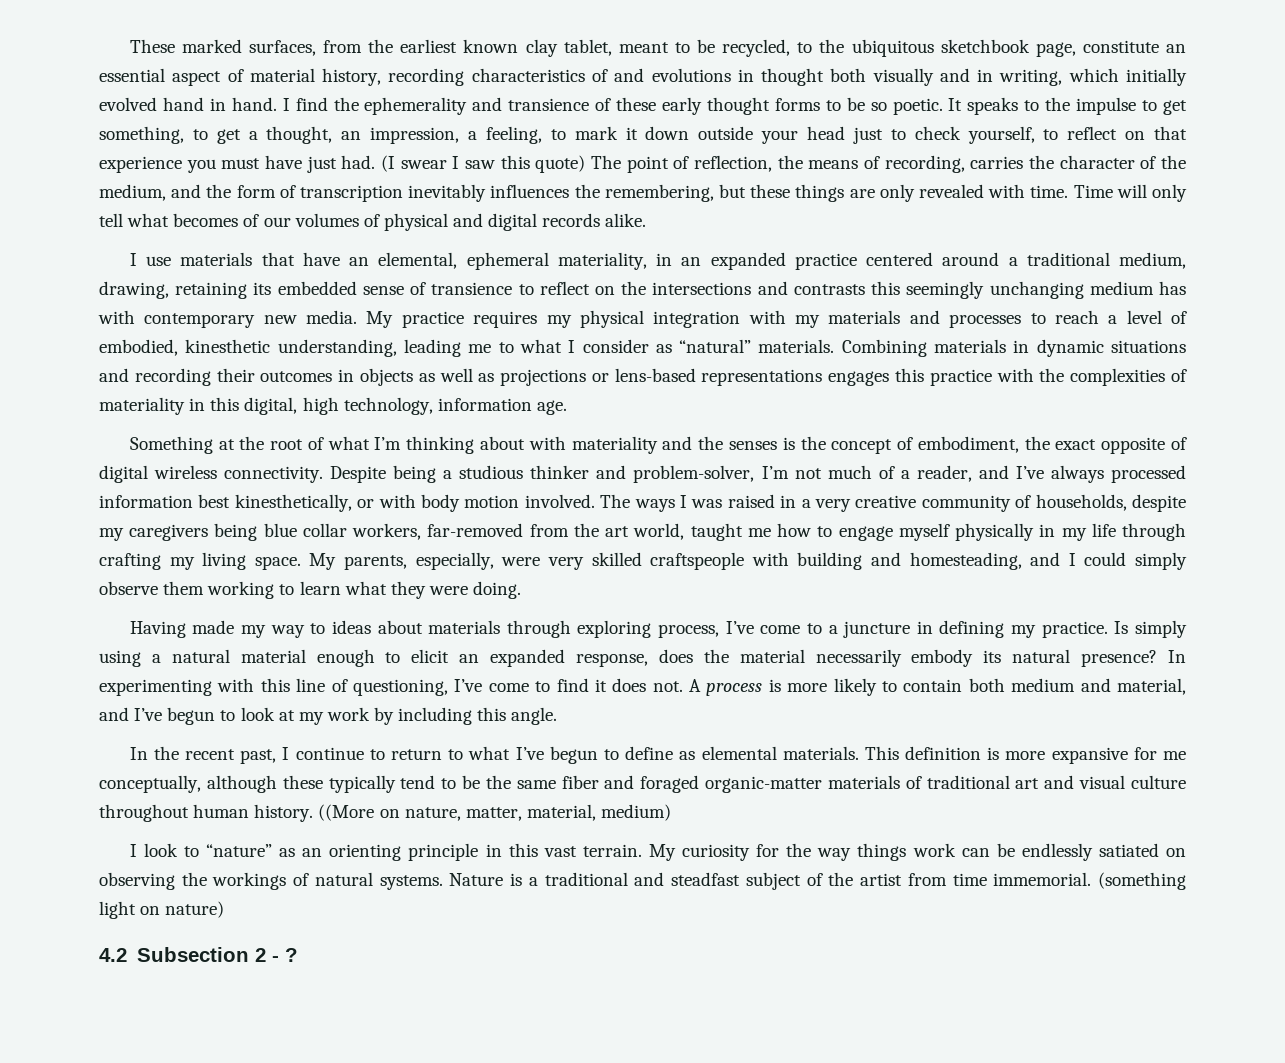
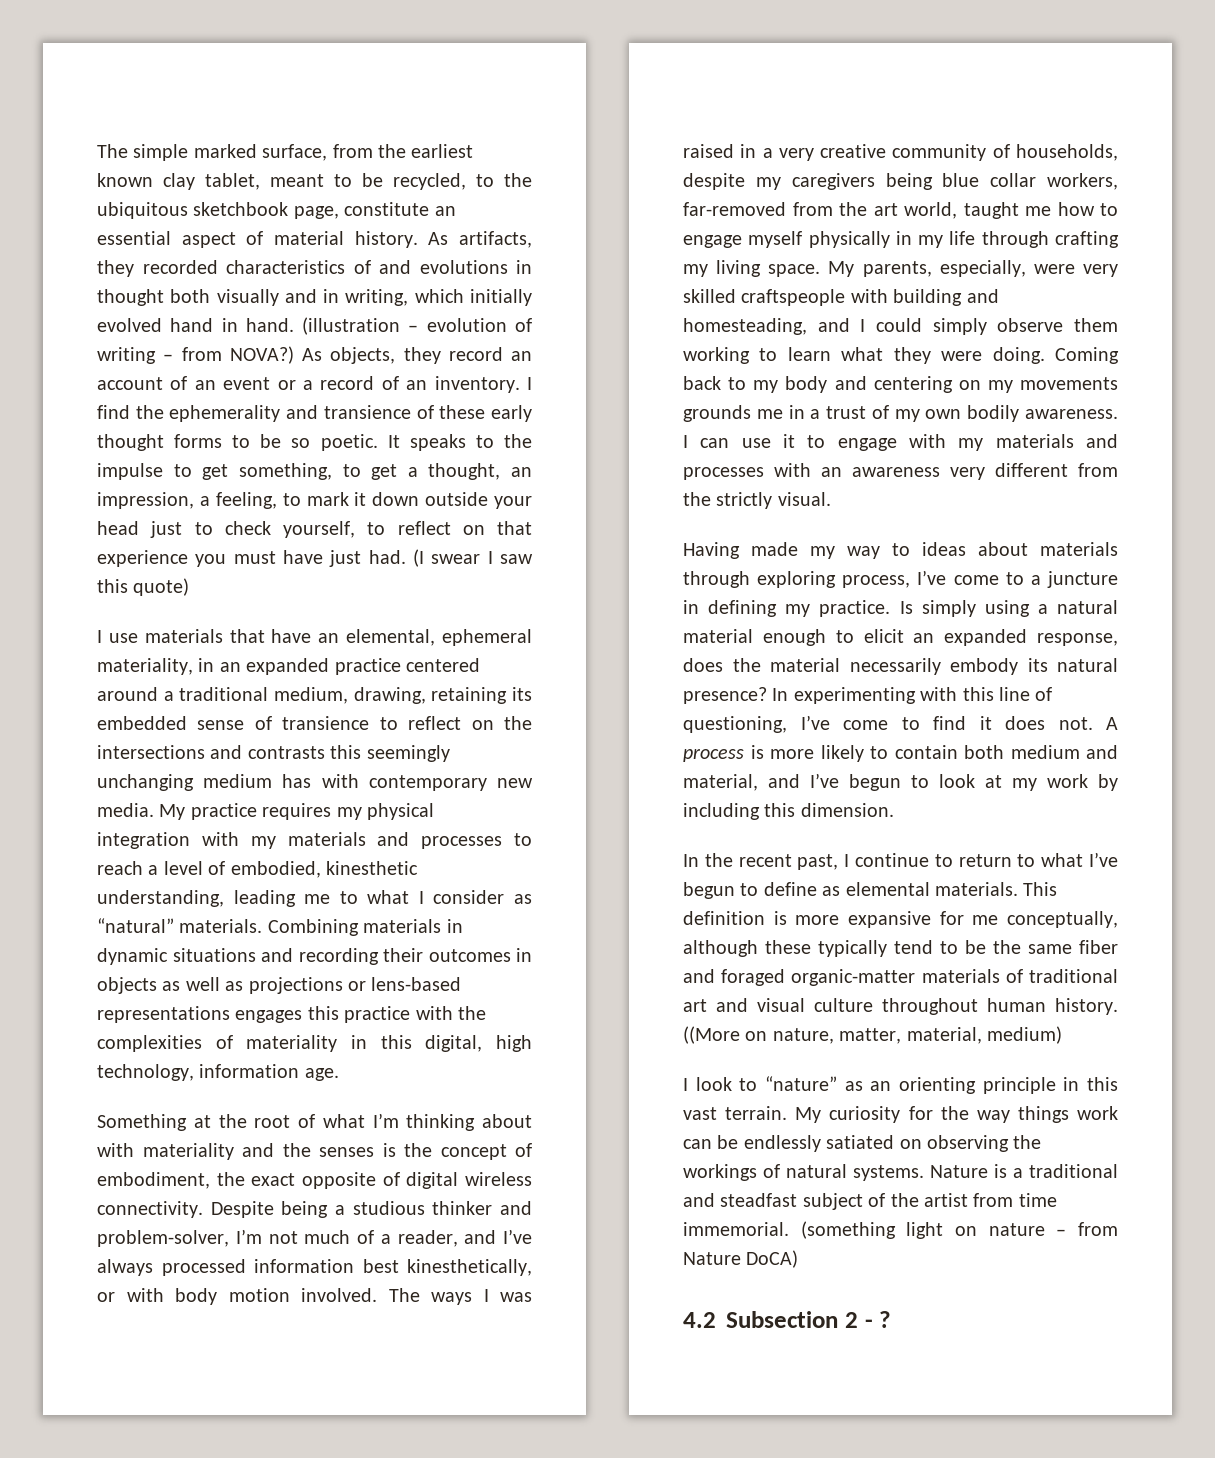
- These marked surfaces, from the earliest known clay tablet, meant to be recycled, to the ubiquitous sketchbook page, constitute an essential aspect of material history, recording characteristics of and evolutions in thought both visually and in writing, which initially evolved hand in hand.
+ The simple marked surface, from the earliest known clay tablet, meant to be recycled, to the ubiquitous sketchbook page, constitute an essential aspect of material history. As artifacts, they recorded characteristics of and evolutions in thought both visually and in writing, which initially evolved hand in hand.
+ (illustration – evolution of writing – from NOVA?) As objects, they record an account of an event or a record of an inventory.
- (I swear I saw this quote) The point of reflection, the means of recording, carries the character of the medium, and the form of transcription inevitably influences the remembering, but these things are only revealed with time. Time will only tell what becomes of our volumes of physical and digital records alike.
+ (I swear I saw this quote)
+ Coming back to my body and centering on my movements grounds me in a trust of my own bodily awareness. I can use it to engage with my materials and processes with an awareness very different from the strictly visual.
- A process is more likely to contain both medium and material, and I’ve begun to look at my work by including this angle.
+ A process is more likely to contain both medium and material, and I’ve begun to look at my work by including this dimension.
- (something light on nature)
+ (something light on nature – from Nature DoCA)

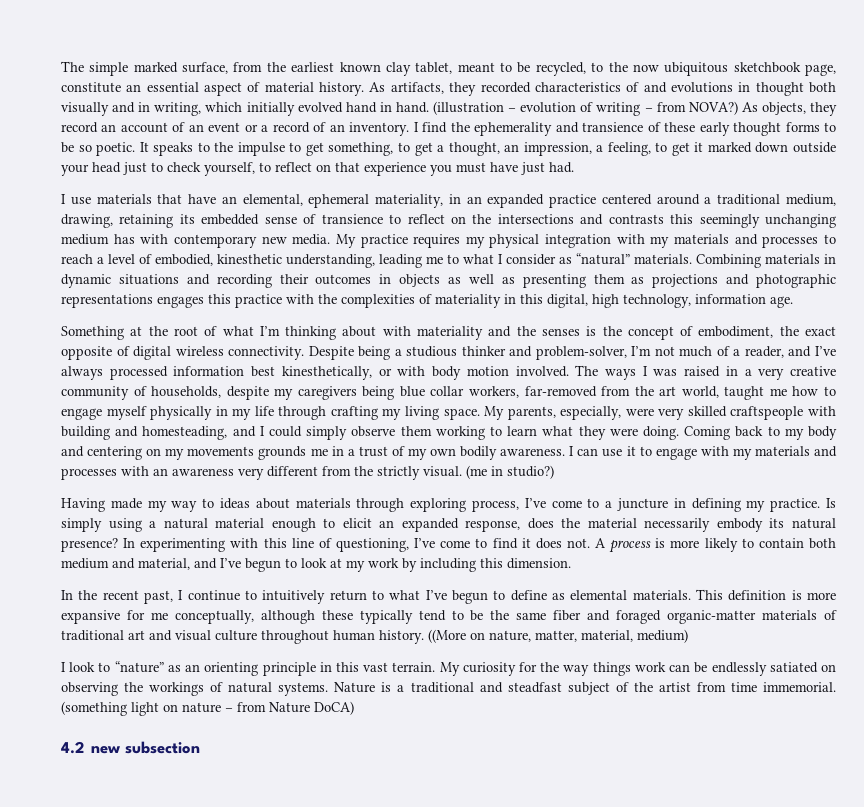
- The simple marked surface, from the earliest known clay tablet, meant to be recycled, to the ubiquitous sketchbook page, constitute an essential aspect of material history.
+ The simple marked surface, from the earliest known clay tablet, meant to be recycled, to the now ubiquitous sketchbook page, constitute an essential aspect of material history.
- It speaks to the impulse to get something, to get a thought, an impression, a feeling, to mark it down outside your head just to check yourself, to reflect on that experience you must have just had. (I swear I saw this quote)
+ It speaks to the impulse to get something, to get a thought, an impression, a feeling, to get it marked down outside your head just to check yourself, to reflect on that experience you must have just had.
- Combining materials in dynamic situations and recording their outcomes in objects as well as projections or lens-based representations engages this practice with the complexities of materiality in this digital, high technology, information age.
+ Combining materials in dynamic situations and recording their outcomes in objects as well as presenting them as projections and photographic representations engages this practice with the complexities of materiality in this digital, high technology, information age.
+ (me in studio?)
- In the recent past, I continue to return to what I’ve begun to define as elemental materials.
+ In the recent past, I continue to intuitively return to what I’ve begun to define as elemental materials.
- 4.2 Subsection 2 - ?
+ 4.2 new subsection

